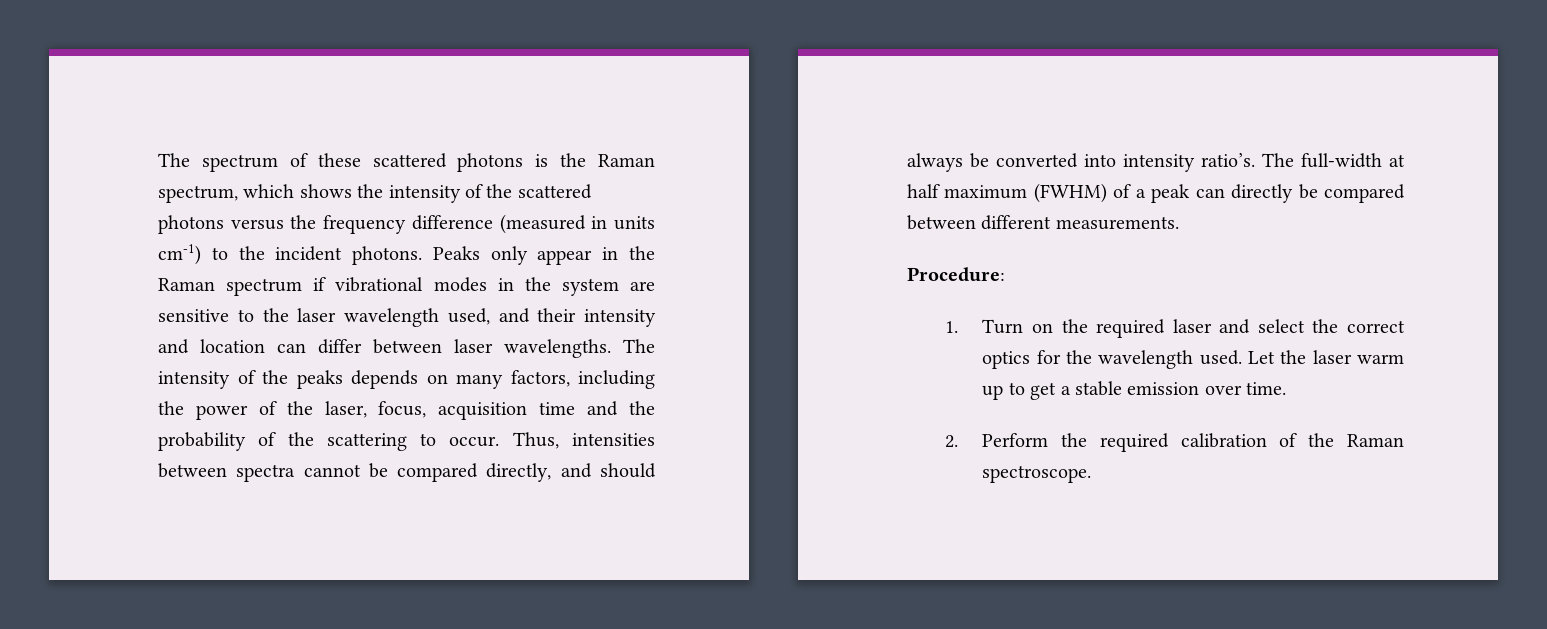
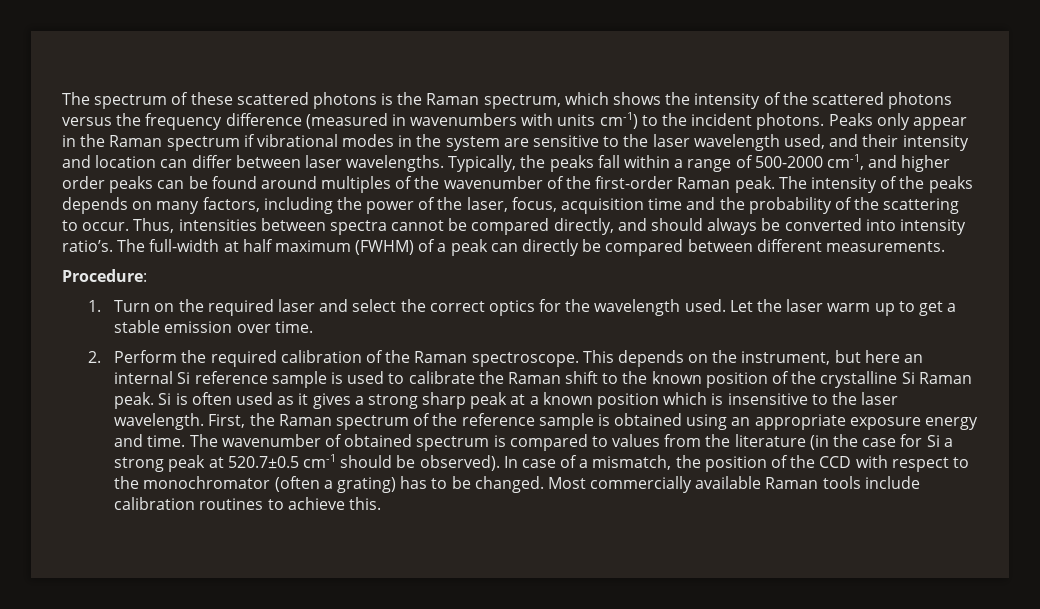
- The spectrum of these scattered photons is the Raman spectrum, which shows the intensity of the scattered photons versus the frequency difference (measured in units cm-1) to the incident photons.
+ The spectrum of these scattered photons is the Raman spectrum, which shows the intensity of the scattered photons versus the frequency difference (measured in wavenumbers with units cm-1) to the incident photons.
+ Typically, the peaks fall within a range of 500-2000 cm-1, and higher order peaks can be found around multiples of the wavenumber of the first-order Raman peak.
+ This depends on the instrument, but here an internal Si reference sample is used to calibrate the Raman shift to the known position of the crystalline Si Raman peak. Si is often used as it gives a strong sharp peak at a known position which is insensitive to the laser wavelength. First, the Raman spectrum of the reference sample is obtained using an appropriate exposure energy and time. The wavenumber of obtained spectrum is compared to values from the literature (in the case for Si a strong peak at 520.7±0.5 cm-1 should be observed). In case of a mismatch, the position of the CCD with respect to the monochromator (often a grating) has to be changed. Most commercially available Raman tools include calibration routines to achieve this.

